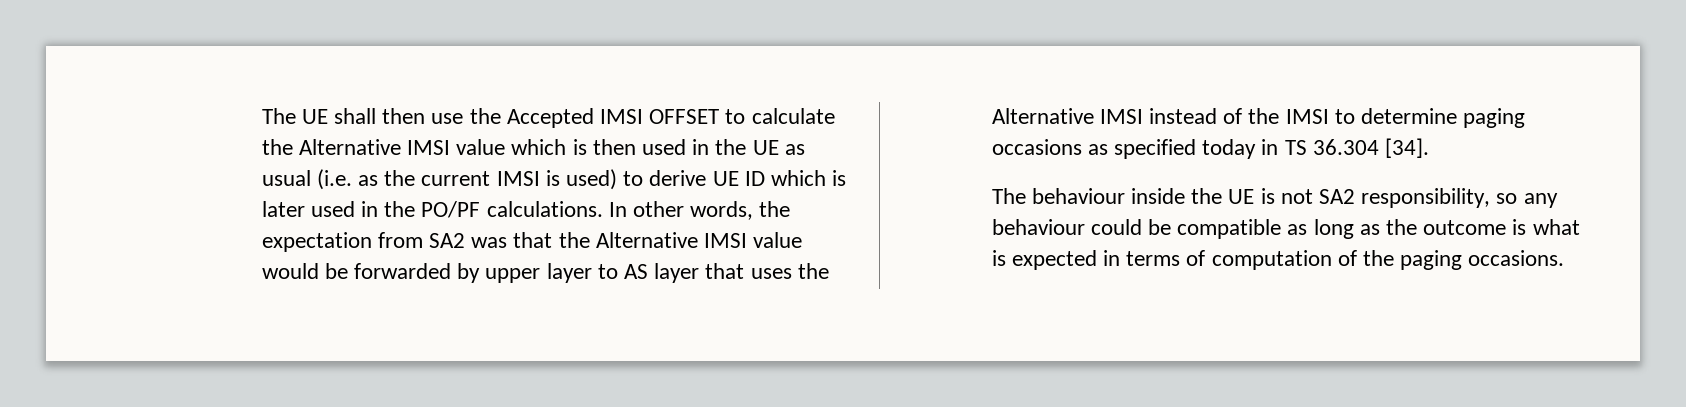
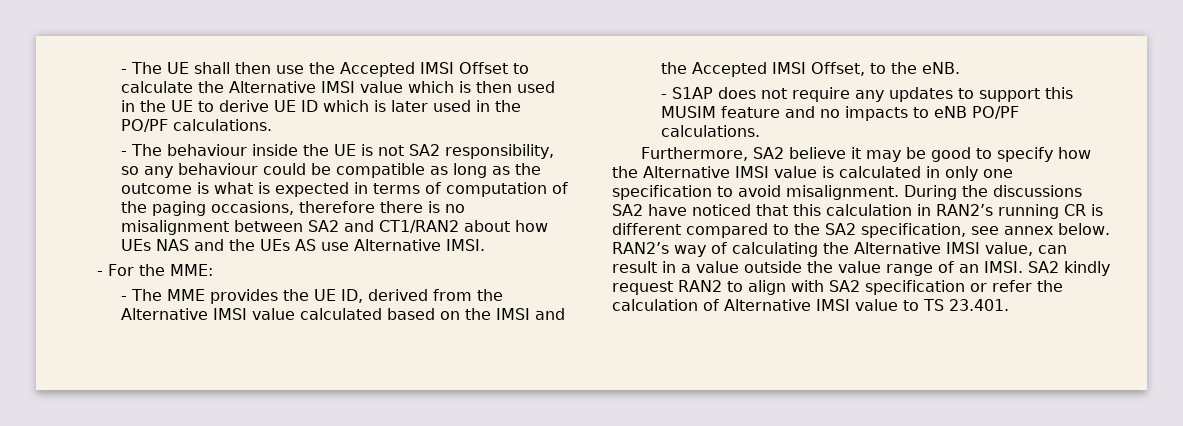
- The UE shall then use the Accepted IMSI OFFSET to calculate the Alternative IMSI value which is then used in the UE as usual (i.e. as the current IMSI is used) to derive UE ID which is later used in the PO/PF calculations. In other words, the expectation from SA2 was that the Alternative IMSI value would be forwarded by upper layer to AS layer that uses the Alternative IMSI instead of the IMSI to determine paging occasions as specified today in TS 36.304 [34].
- The behaviour inside the UE is not SA2 responsibility, so any behaviour could be compatible as long as the outcome is what is expected in terms of computation of the paging occasions.
+ - The UE shall then use the Accepted IMSI Offset to calculate the Alternative IMSI value which is then used in the UE to derive UE ID which is later used in the PO/PF calculations.
+ - The behaviour inside the UE is not SA2 responsibility, so any behaviour could be compatible as long as the outcome is what is expected in terms of computation of the paging occasions, therefore there is no misalignment between SA2 and CT1/RAN2 about how UEs NAS and the UEs AS use Alternative IMSI.
+ - For the MME:
+ - The MME provides the UE ID, derived from the Alternative IMSI value calculated based on the IMSI and the Accepted IMSI Offset, to the eNB.
+ - S1AP does not require any updates to support this MUSIM feature and no impacts to eNB PO/PF calculations.
+ Furthermore, SA2 believe it may be good to specify how the Alternative IMSI value is calculated in only one specification to avoid misalignment. During the discussions SA2 have noticed that this calculation in RAN2’s running CR is different compared to the SA2 specification, see annex below. RAN2’s way of calculating the Alternative IMSI value, can result in a value outside the value range of an IMSI. SA2 kindly request RAN2 to align with SA2 specification or refer the calculation of Alternative IMSI value to TS 23.401.

